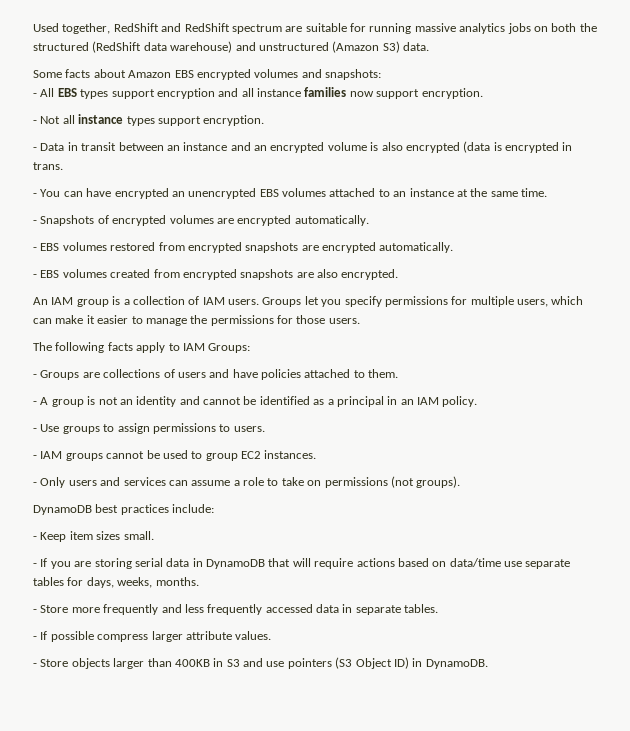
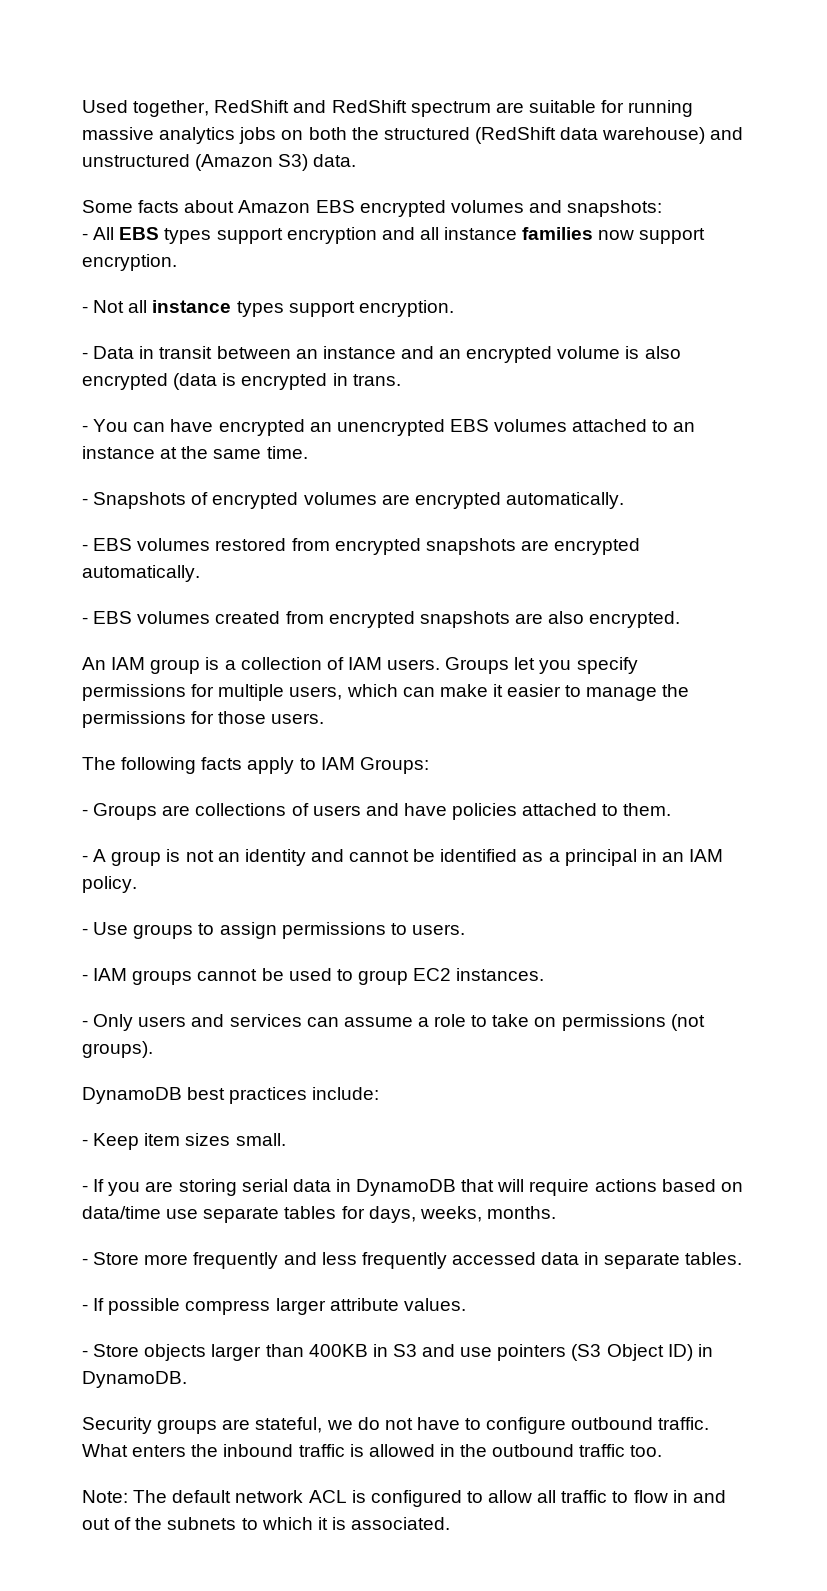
+ Security groups are stateful, we do not have to configure outbound traffic. What enters the inbound traffic is allowed in the outbound traffic too.
+ Note: The default network ACL is configured to allow all traffic to flow in and out of the subnets to which it is associated.

